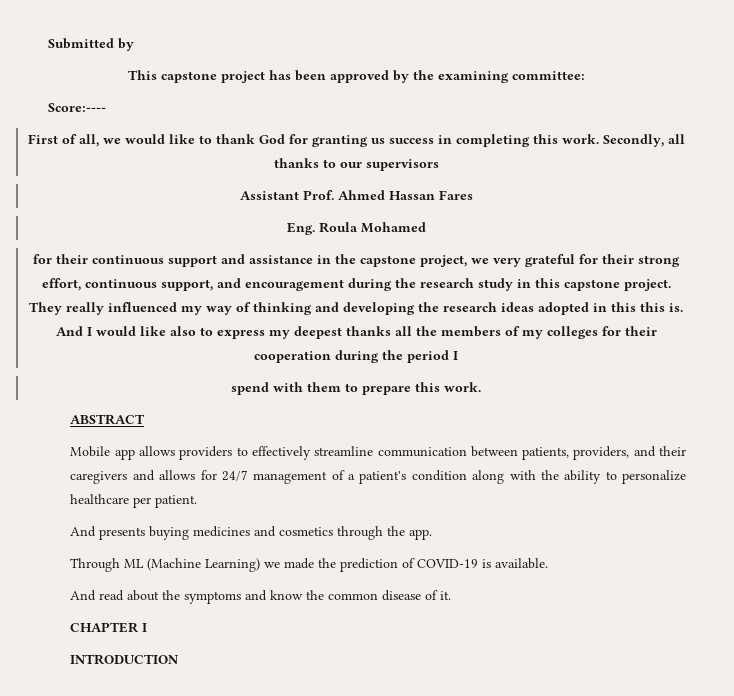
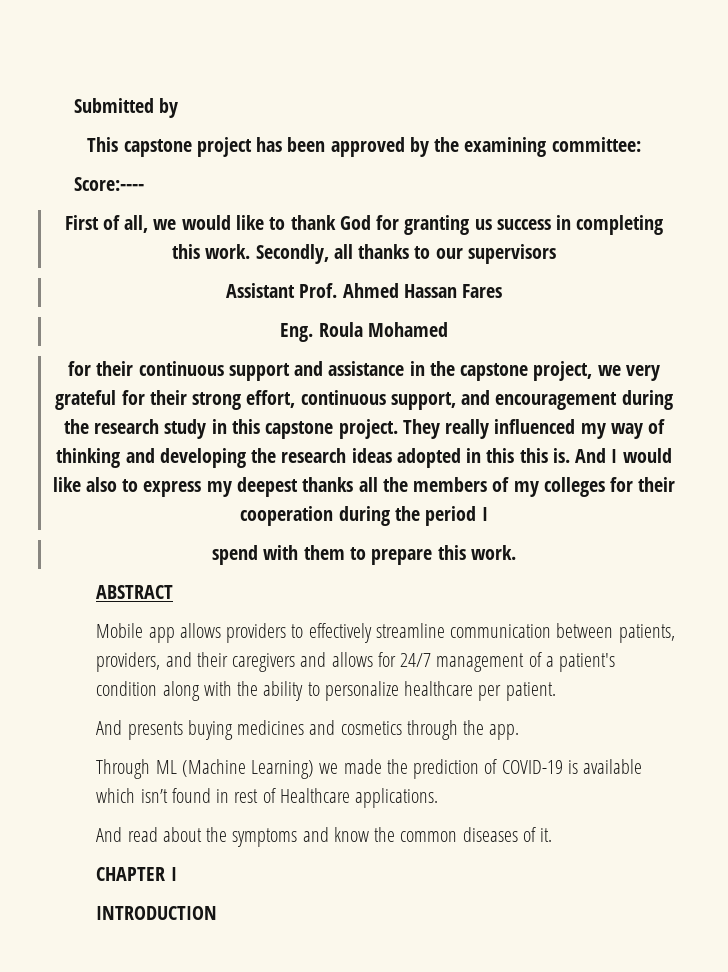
- Through ML (Machine Learning) we made the prediction of COVID-19 is available.
+ Through ML (Machine Learning) we made the prediction of COVID-19 is available which isn’t found in rest of Healthcare applications.
- And read about the symptoms and know the common disease of it.
+ And read about the symptoms and know the common diseases of it.

